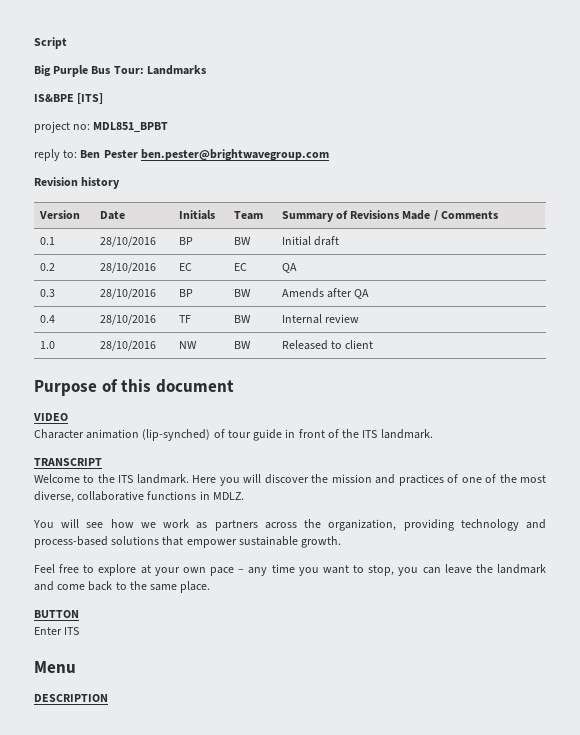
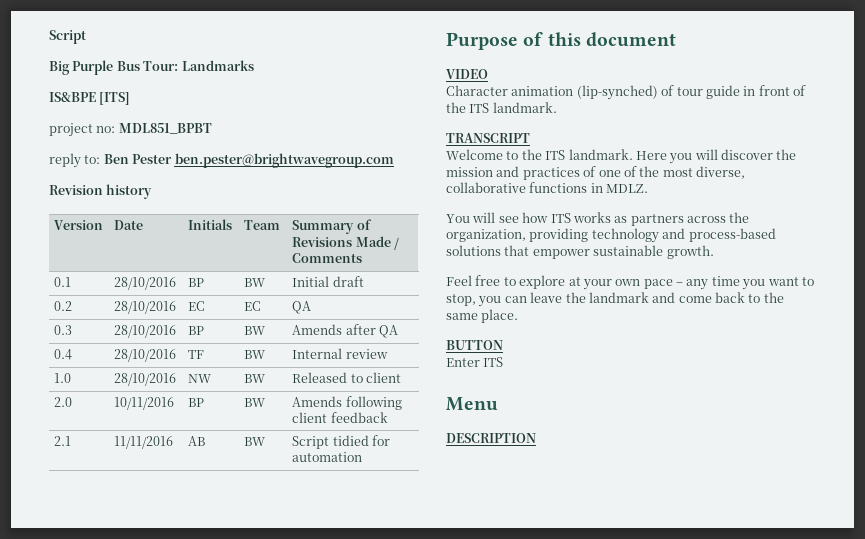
+ 2.0 | 10/11/2016 | BP | BW | Amends following client feedback
+ 2.1 | 11/11/2016 | AB | BW | Script tidied for automation
- You will see how we work as partners across the organization, providing technology and process-based solutions that empower sustainable growth.
+ You will see how ITS works as partners across the organization, providing technology and process-based solutions that empower sustainable growth.

